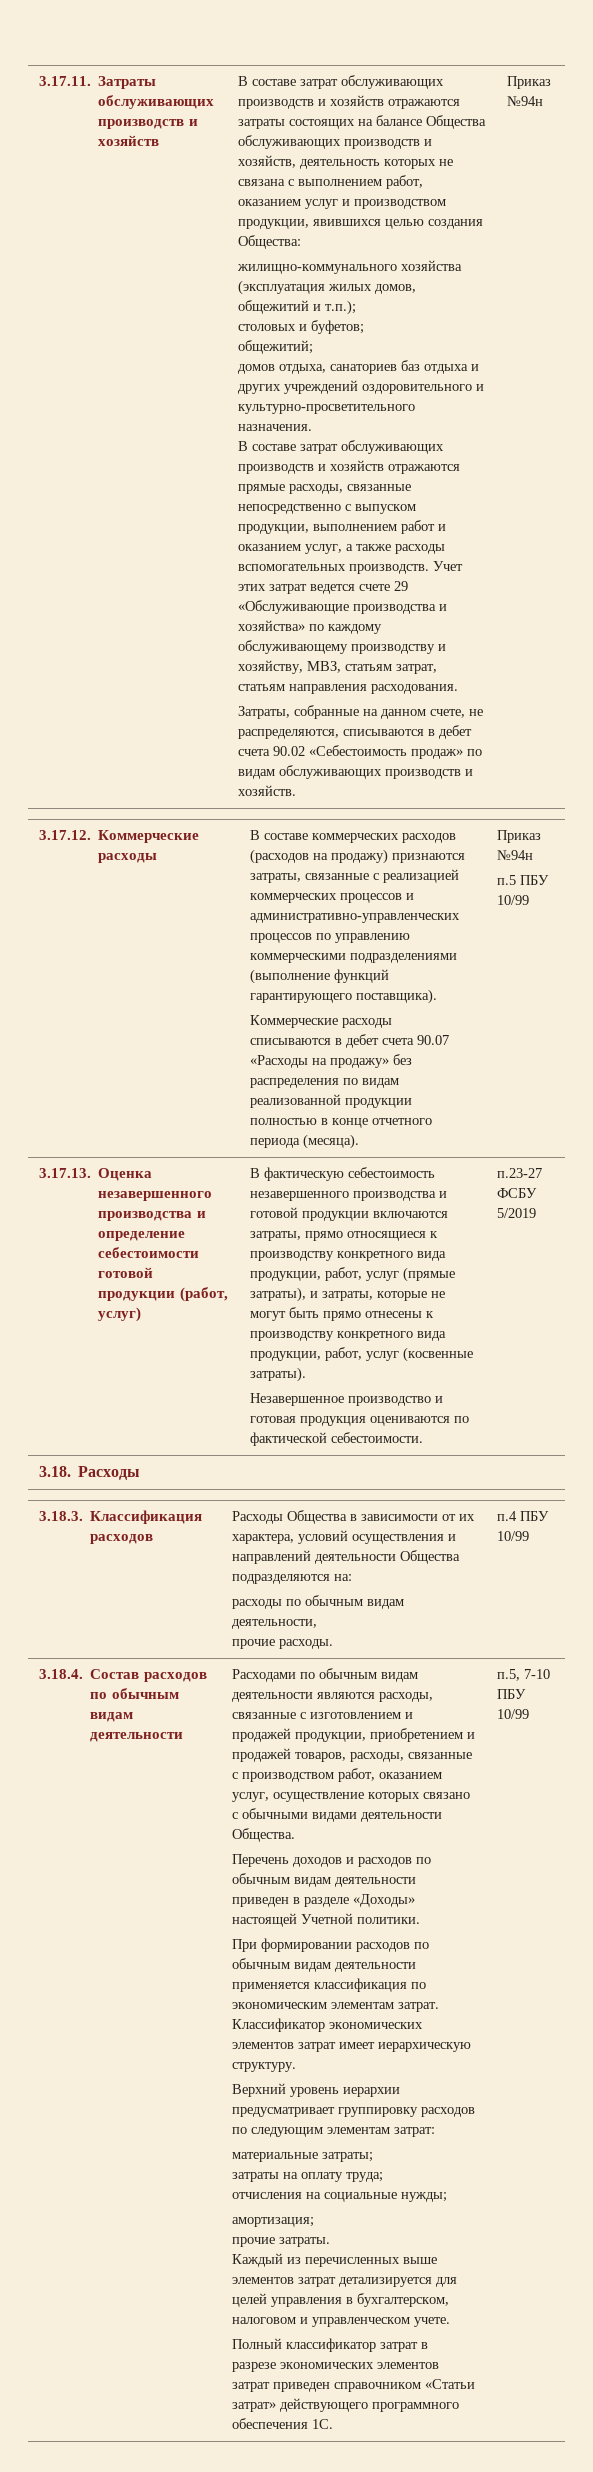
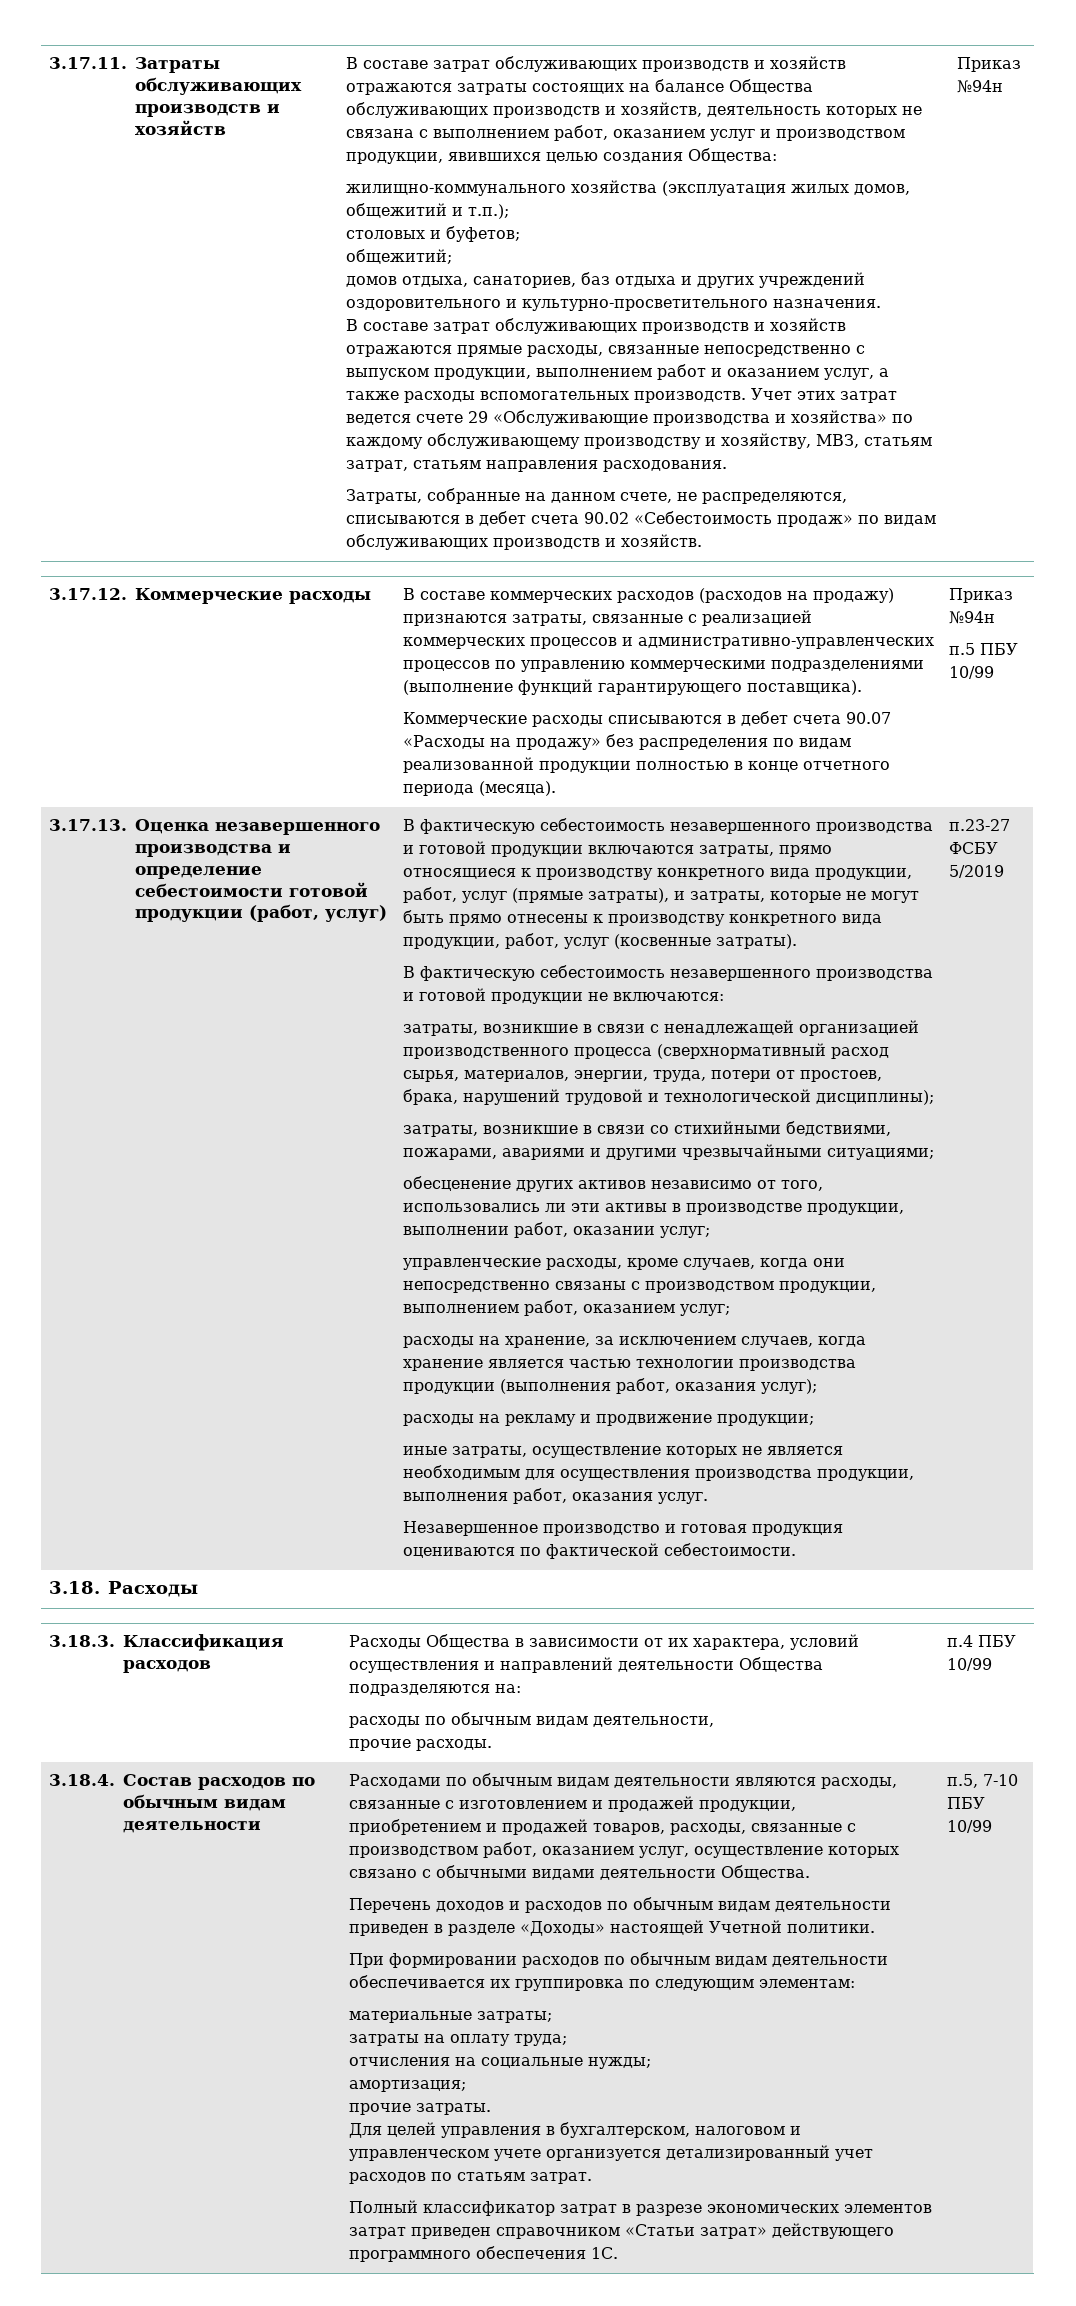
- домов отдыха, санаториев баз отдыха и других учреждений оздоровительного и культурно-просветительного назначения.
+ домов отдыха, санаториев, баз отдыха и других учреждений оздоровительного и культурно-просветительного назначения.
+ В фактическую себестоимость незавершенного производства и готовой продукции не включаются:
+ затраты, возникшие в связи с ненадлежащей организацией производственного процесса (сверхнормативный расход сырья, материалов, энергии, труда, потери от простоев, брака, нарушений трудовой и технологической дисциплины);
+ затраты, возникшие в связи со стихийными бедствиями, пожарами, авариями и другими чрезвычайными ситуациями;
+ обесценение других активов независимо от того, использовались ли эти активы в производстве продукции, выполнении работ, оказании услуг;
+ управленческие расходы, кроме случаев, когда они непосредственно связаны с производством продукции, выполнением работ, оказанием услуг;
+ расходы на хранение, за исключением случаев, когда хранение является частью технологии производства продукции (выполнения работ, оказания услуг);
+ расходы на рекламу и продвижение продукции;
+ иные затраты, осуществление которых не является необходимым для осуществления производства продукции, выполнения работ, оказания услуг.
- При формировании расходов по обычным видам деятельности применяется классификация по экономическим элементам затрат. Классификатор экономических элементов затрат имеет иерархическую структуру.
- Верхний уровень иерархии предусматривает группировку расходов по следующим элементам затрат:
+ При формировании расходов по обычным видам деятельности обеспечивается их группировка по следующим элементам:
- Каждый из перечисленных выше элементов затрат детализируется для целей управления в бухгалтерском, налоговом и управленческом учете.
+ Для целей управления в бухгалтерском, налоговом и управленческом учете организуется детализированный учет расходов по статьям затрат.

